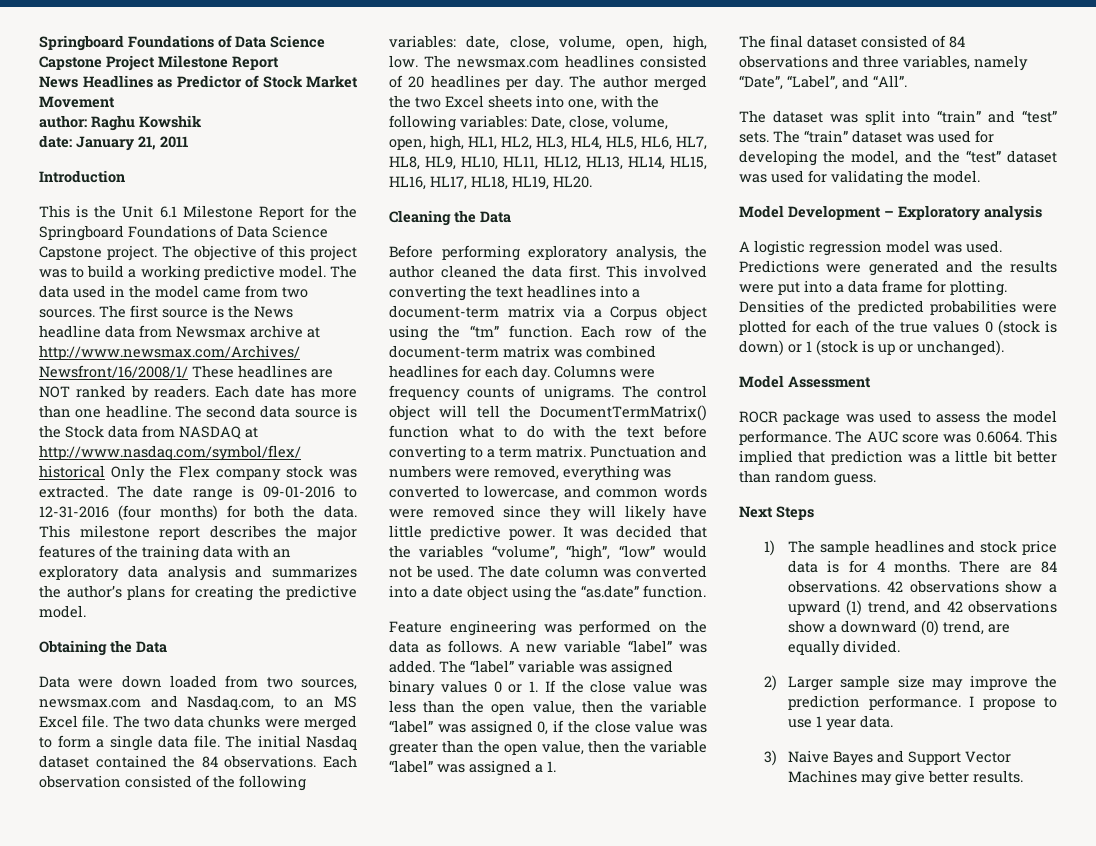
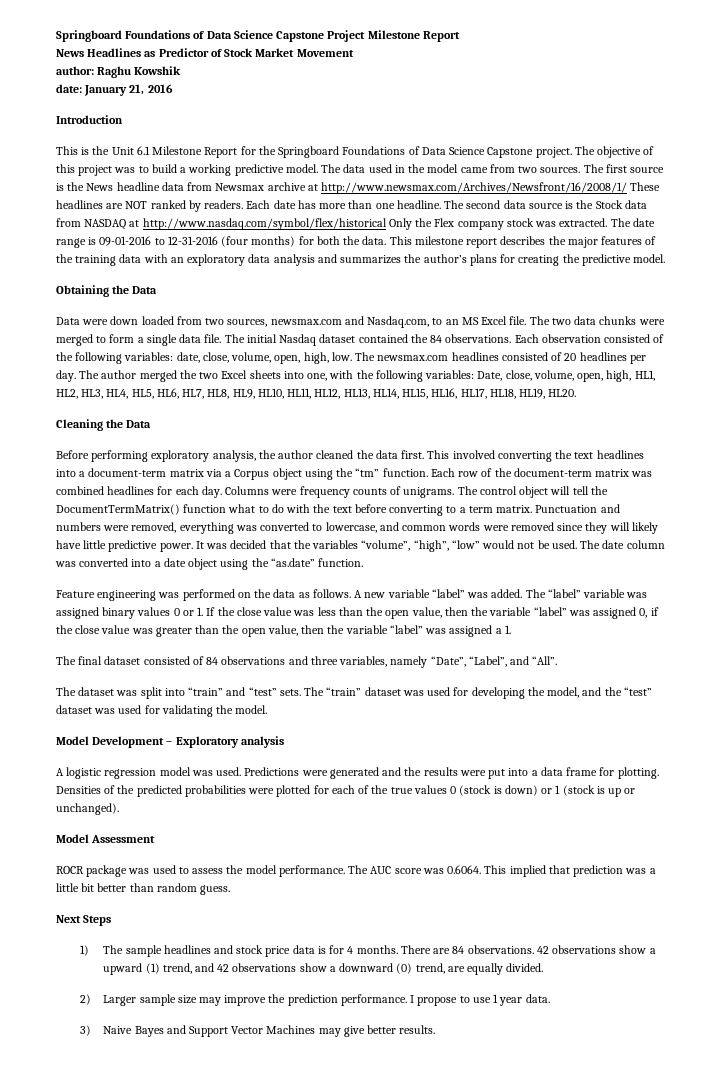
- date: January 21, 2011
+ date: January 21, 2016

